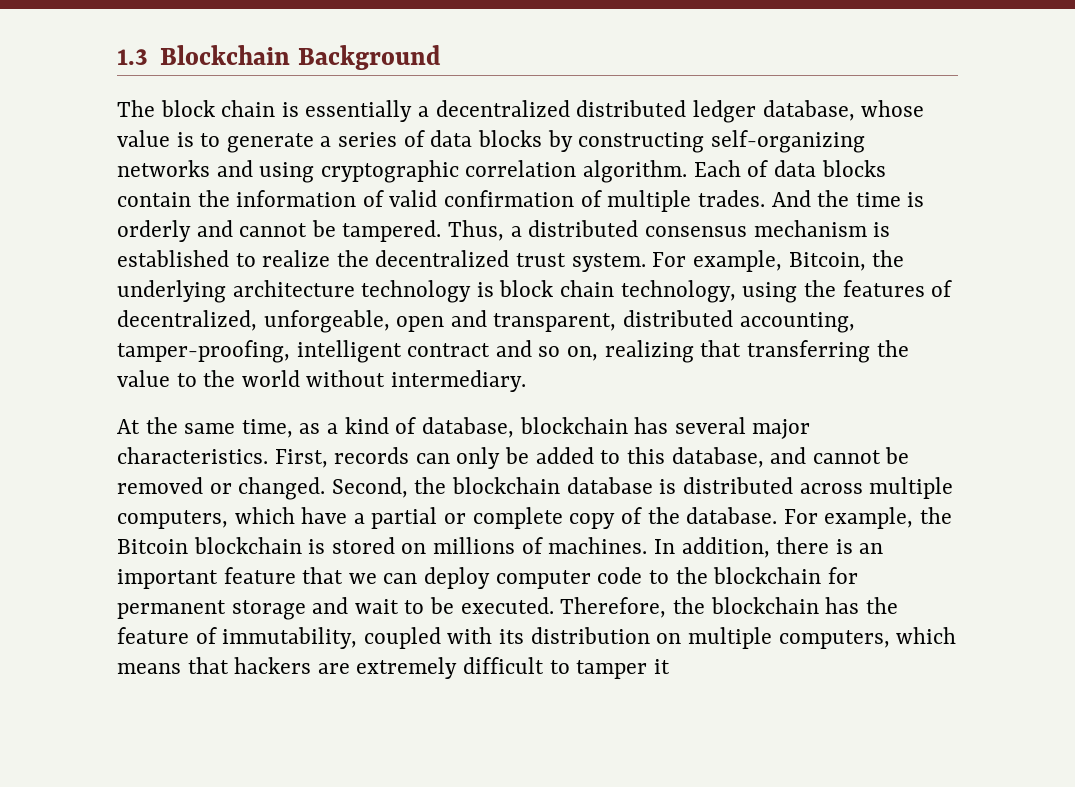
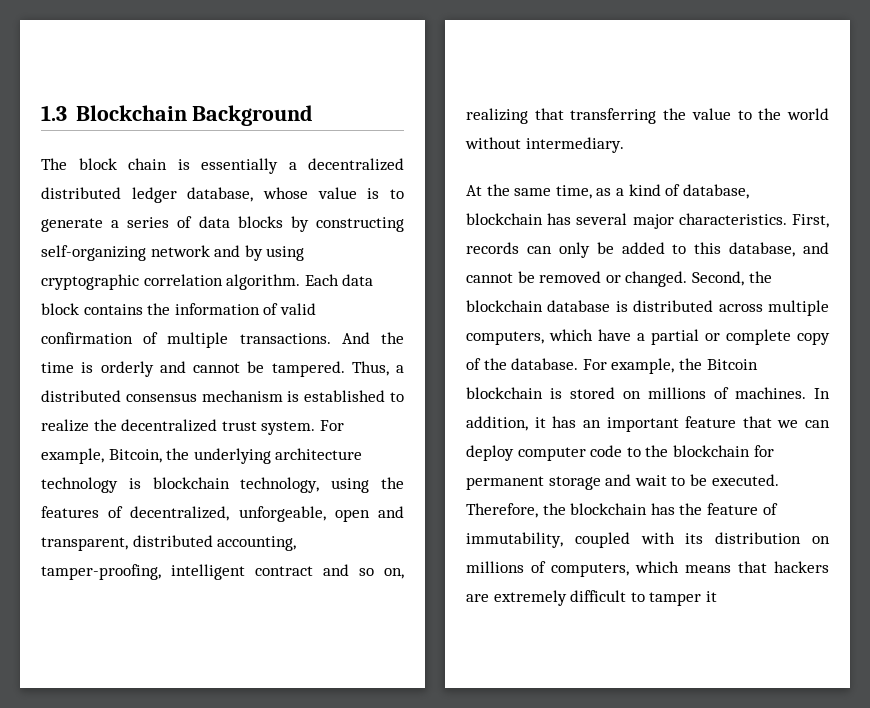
- The block chain is essentially a decentralized distributed ledger database, whose value is to generate a series of data blocks by constructing self-organizing networks and using cryptographic correlation algorithm.
+ The block chain is essentially a decentralized distributed ledger database, whose value is to generate a series of data blocks by constructing self-organizing network and by using cryptographic correlation algorithm.
- Each of data blocks contain the information of valid confirmation of multiple trades.
+ Each data block contains the information of valid confirmation of multiple transactions.
- For example, Bitcoin, the underlying architecture technology is block chain technology, using the features of decentralized, unforgeable, open and transparent, distributed accounting, tamper-proofing, intelligent contract and so on, realizing that transferring the value to the world without intermediary.
+ For example, Bitcoin, the underlying architecture technology is blockchain technology, using the features of decentralized, unforgeable, open and transparent, distributed accounting, tamper-proofing, intelligent contract and so on, realizing that transferring the value to the world without intermediary.
- In addition, there is an important feature that we can deploy computer code to the blockchain for permanent storage and wait to be executed.
+ In addition, it has an important feature that we can deploy computer code to the blockchain for permanent storage and wait to be executed.
- Therefore, the blockchain has the feature of immutability, coupled with its distribution on multiple computers, which means that hackers are extremely difficult to tamper it
+ Therefore, the blockchain has the feature of immutability, coupled with its distribution on millions of computers, which means that hackers are extremely difficult to tamper it

